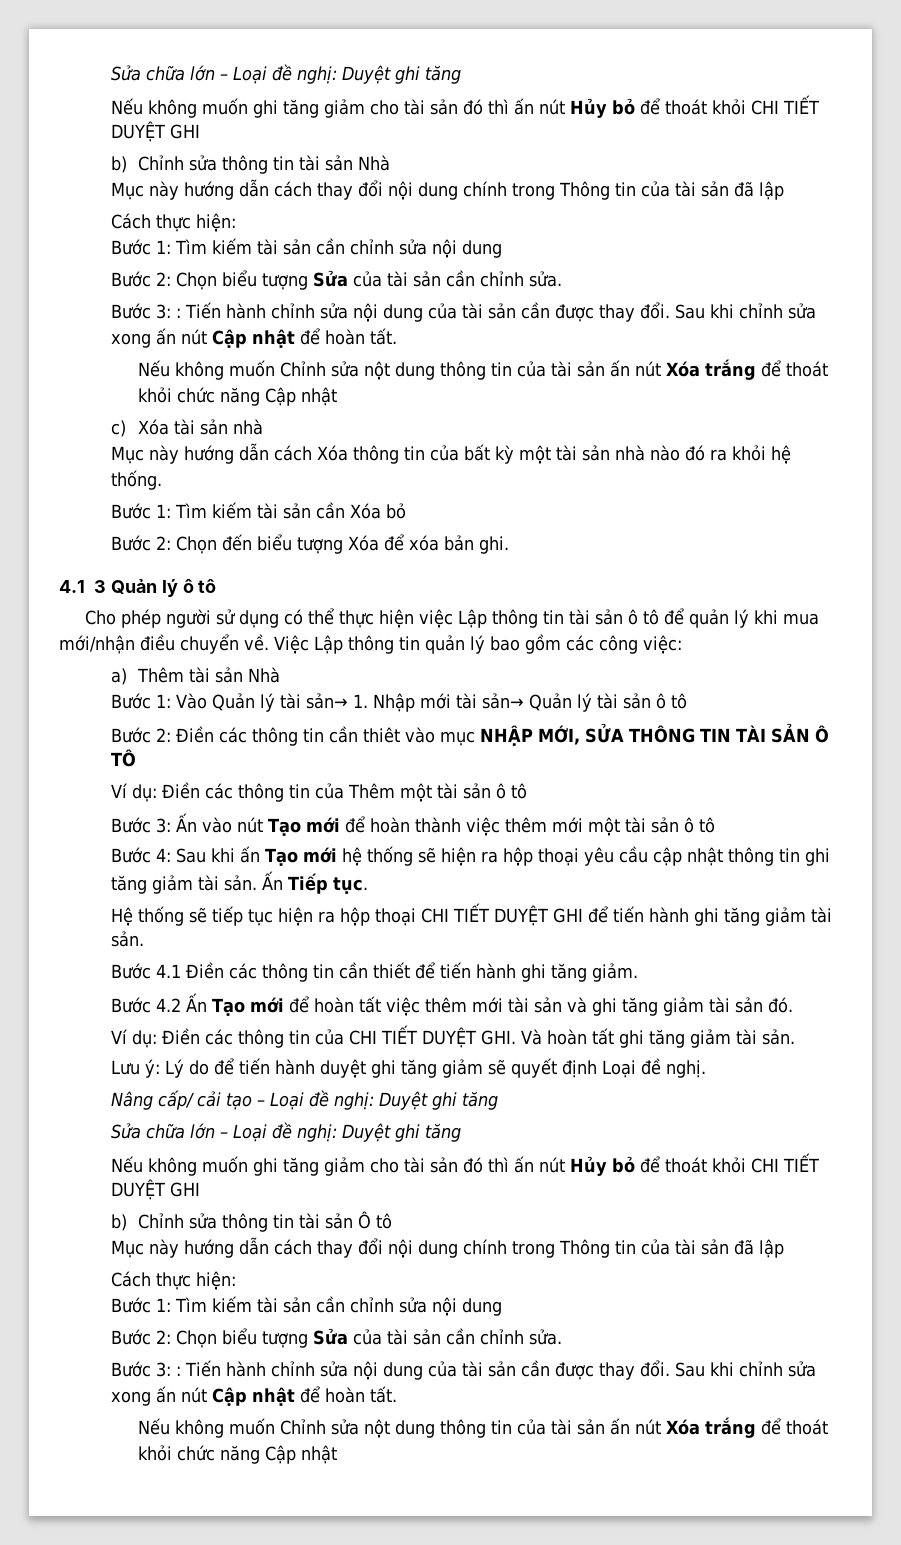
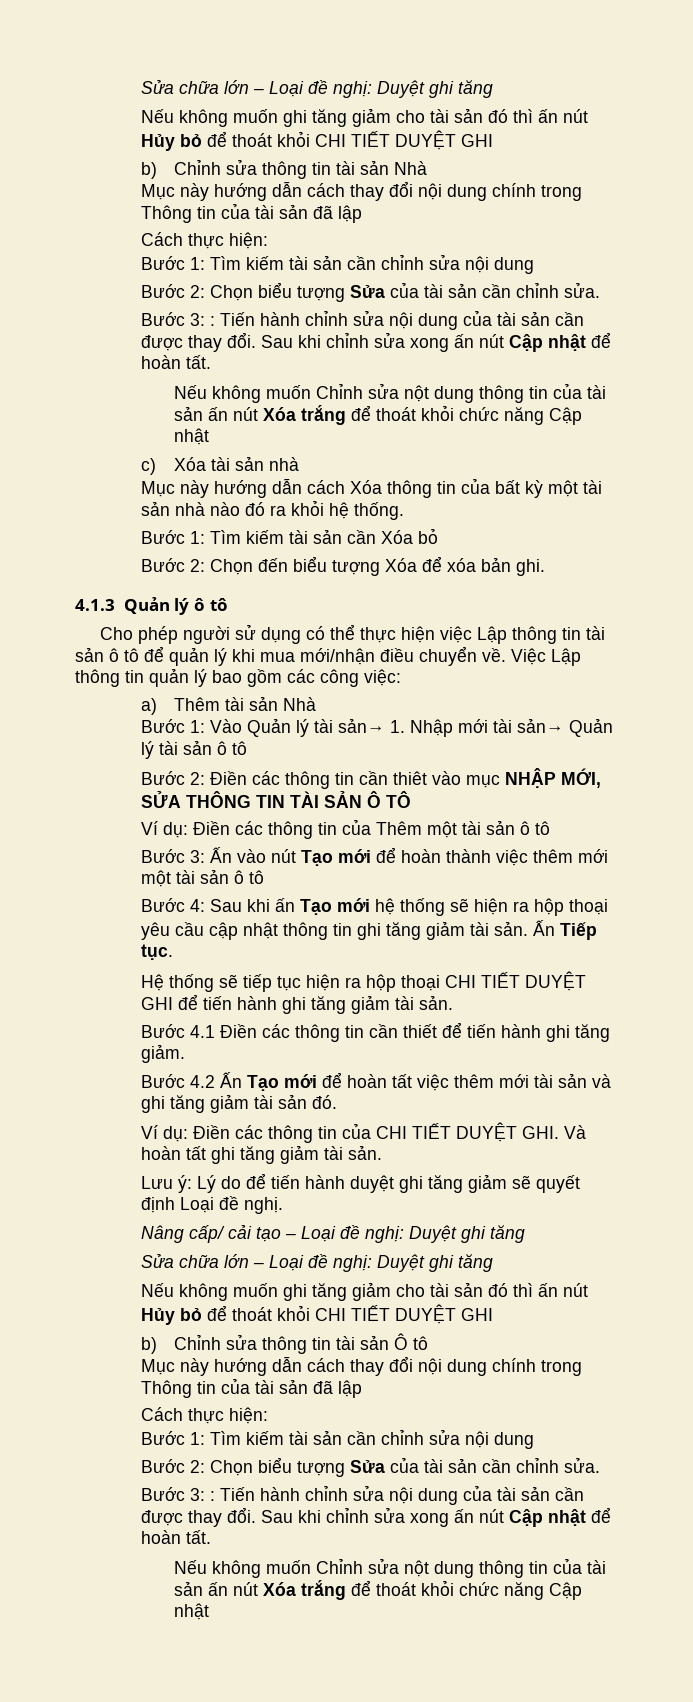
- 4.1 3 Quản lý ô tô
+ 4.1.3 Quản lý ô tô

